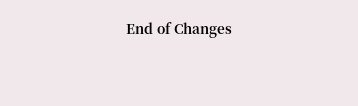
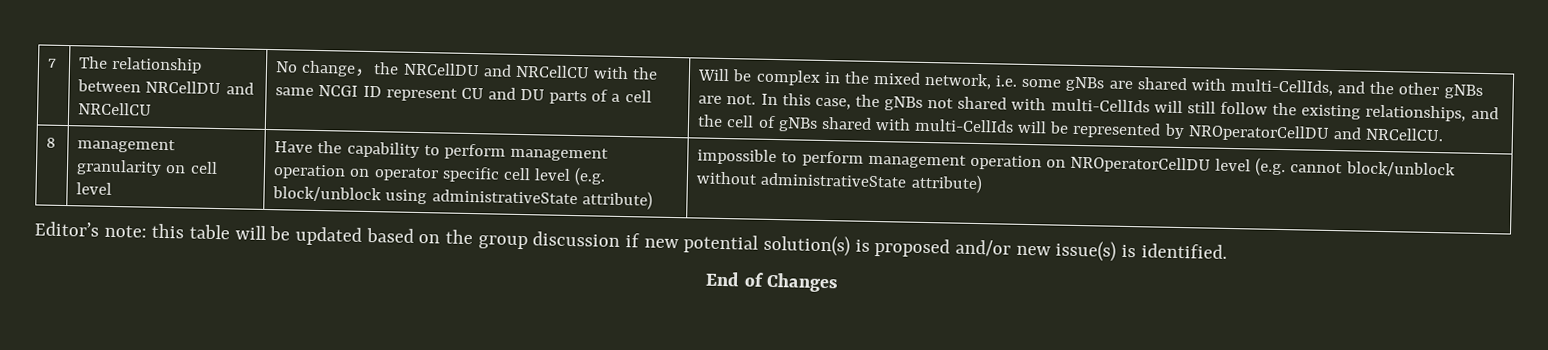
+ 7 | The relationship between NRCellDU and NRCellCU | No change，the NRCellDU and NRCellCU with the same NCGI ID represent CU and DU parts of a cell | Will be complex in the mixed network, i.e. some gNBs are shared with multi-CellIds, and the other gNBs are not. In this case, the gNBs not shared with multi-CellIds will still follow the existing relationships, and the cell of gNBs shared with multi-CellIds will be represented by NROperatorCellDU and NRCellCU.
+ 8 | management granularity on cell level | Have the capability to perform management operation on operator specific cell level (e.g. block/unblock using administrativeState attribute) | impossible to perform management operation on NROperatorCellDU level (e.g. cannot block/unblock without administrativeState attribute)
+ Editor’s note: this table will be updated based on the group discussion if new potential solution(s) is proposed and/or new issue(s) is identified.

